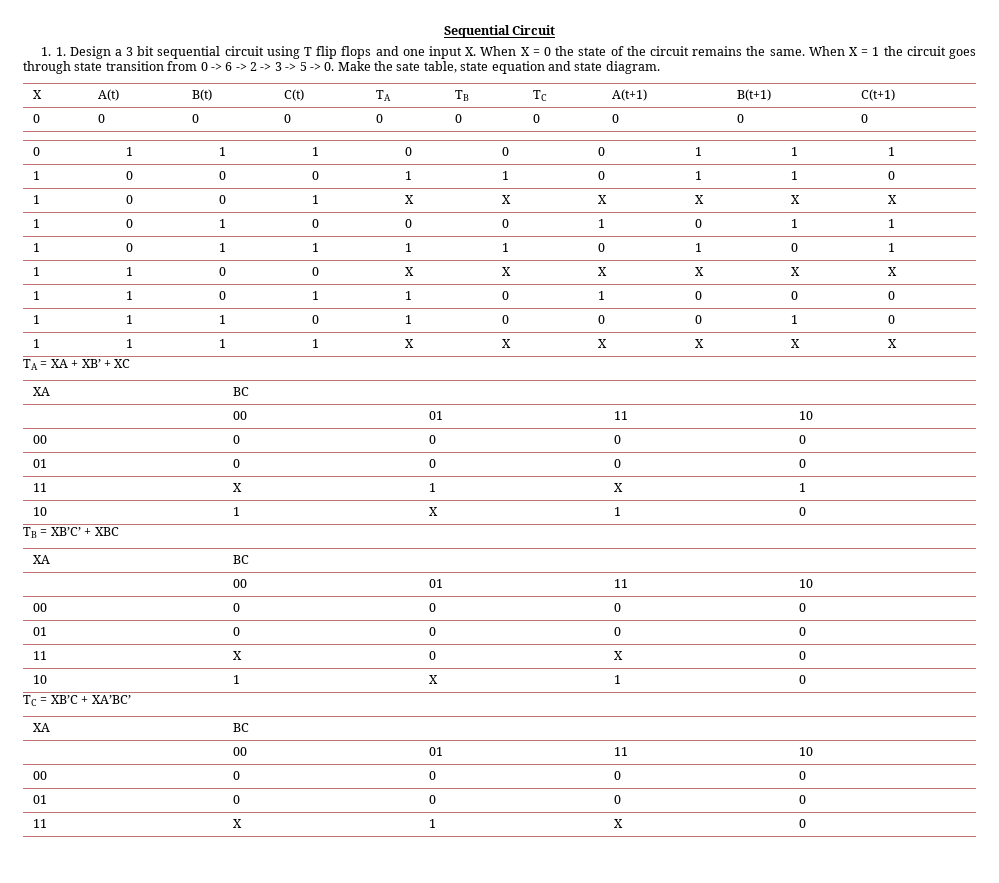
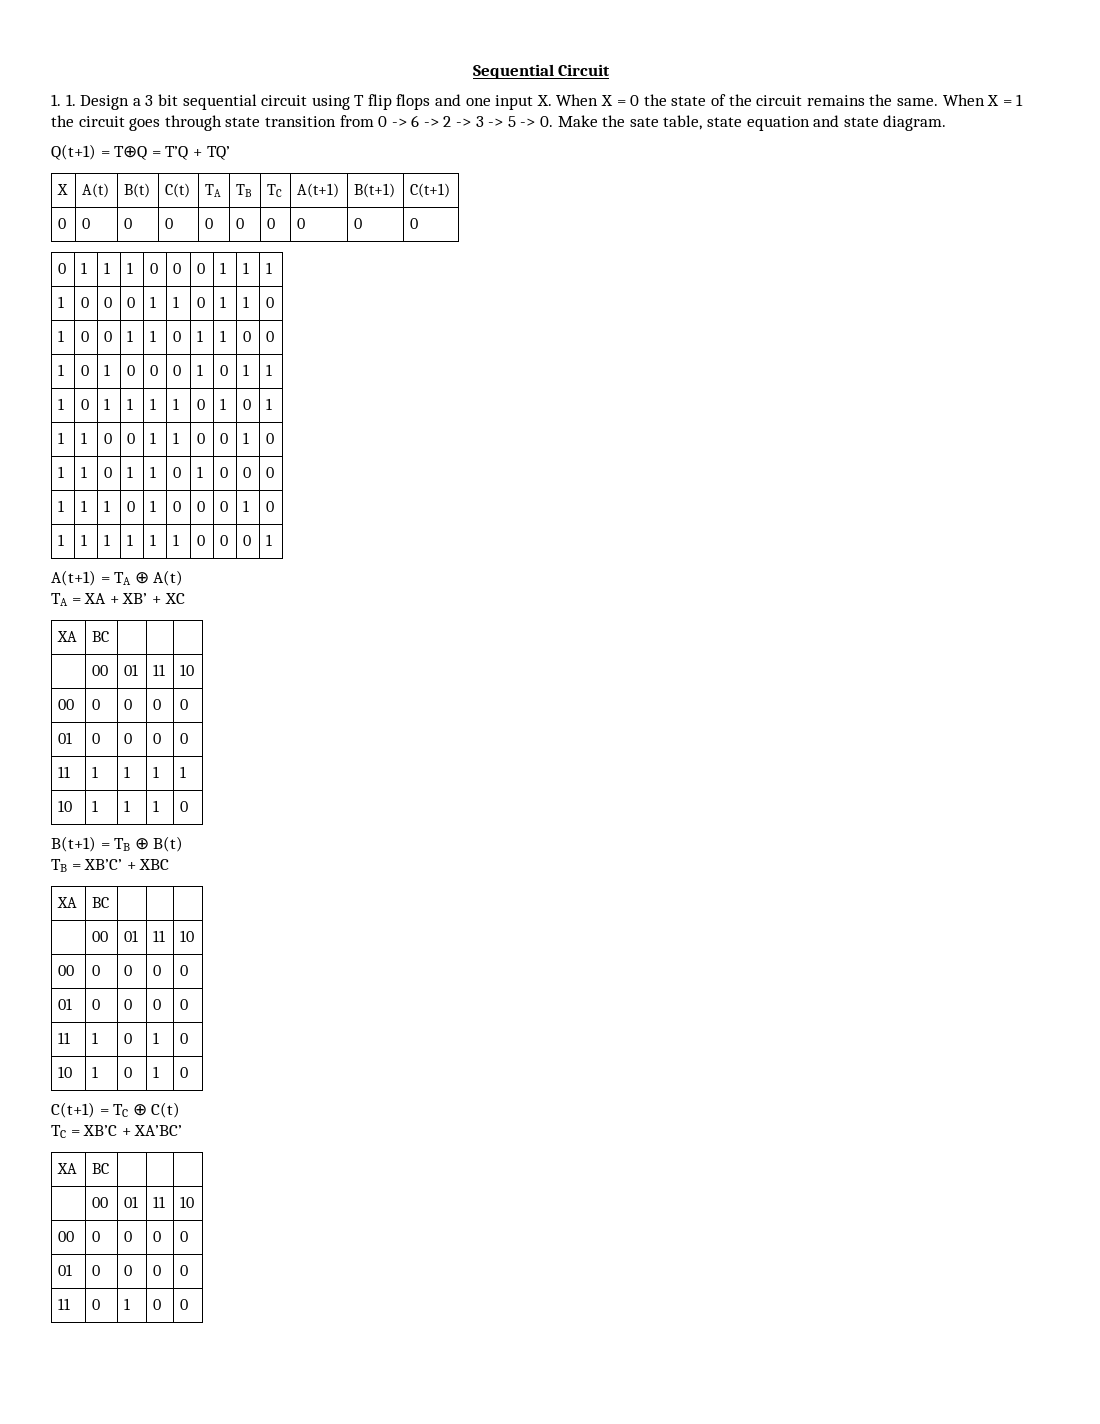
+ Q(t+1) = T⊕Q = T’Q + TQ’
- 1 | 0 | 0 | 1 | X | X | X | X | X | X
+ 1 | 0 | 0 | 1 | 1 | 0 | 1 | 1 | 0 | 0
- 1 | 1 | 0 | 0 | X | X | X | X | X | X
+ 1 | 1 | 0 | 0 | 1 | 1 | 0 | 0 | 1 | 0
- 1 | 1 | 1 | 1 | X | X | X | X | X | X
+ 1 | 1 | 1 | 1 | 1 | 1 | 0 | 0 | 0 | 1
+ A(t+1) = TA ⊕ A(t)
- 11 | X | 1 | X | 1
- 10 | 1 | X | 1 | 0
+ 11 | 1 | 1 | 1 | 1
+ 10 | 1 | 1 | 1 | 0
+ B(t+1) = TB ⊕ B(t)
- 11 | X | 0 | X | 0
- 10 | 1 | X | 1 | 0
+ 11 | 1 | 0 | 1 | 0
+ 10 | 1 | 0 | 1 | 0
+ C(t+1) = TC ⊕ C(t)
- 11 | X | 1 | X | 0
+ 11 | 0 | 1 | 0 | 0

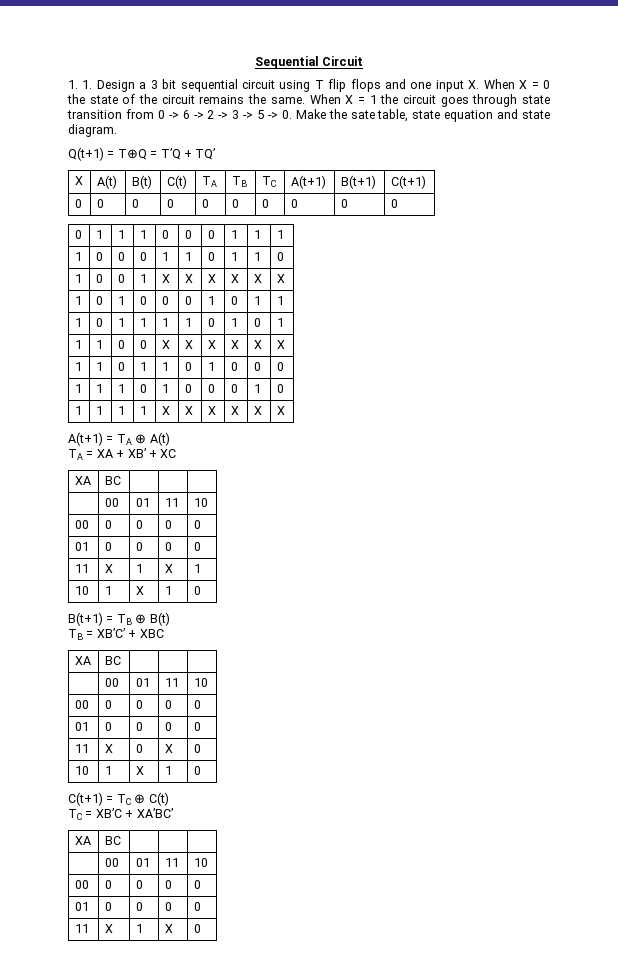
- 1 | 0 | 0 | 1 | 1 | 0 | 1 | 1 | 0 | 0
+ 1 | 0 | 0 | 1 | X | X | X | X | X | X
- 1 | 1 | 0 | 0 | 1 | 1 | 0 | 0 | 1 | 0
+ 1 | 1 | 0 | 0 | X | X | X | X | X | X
- 1 | 1 | 1 | 1 | 1 | 1 | 0 | 0 | 0 | 1
+ 1 | 1 | 1 | 1 | X | X | X | X | X | X
- 11 | 1 | 1 | 1 | 1
- 10 | 1 | 1 | 1 | 0
+ 11 | X | 1 | X | 1
+ 10 | 1 | X | 1 | 0
- 11 | 1 | 0 | 1 | 0
- 10 | 1 | 0 | 1 | 0
+ 11 | X | 0 | X | 0
+ 10 | 1 | X | 1 | 0
- 11 | 0 | 1 | 0 | 0
+ 11 | X | 1 | X | 0

